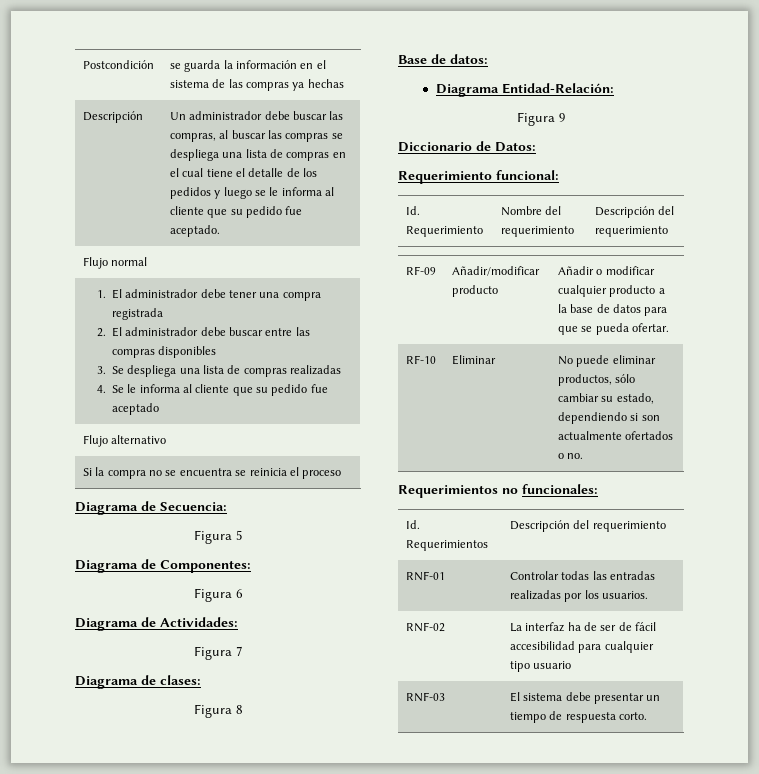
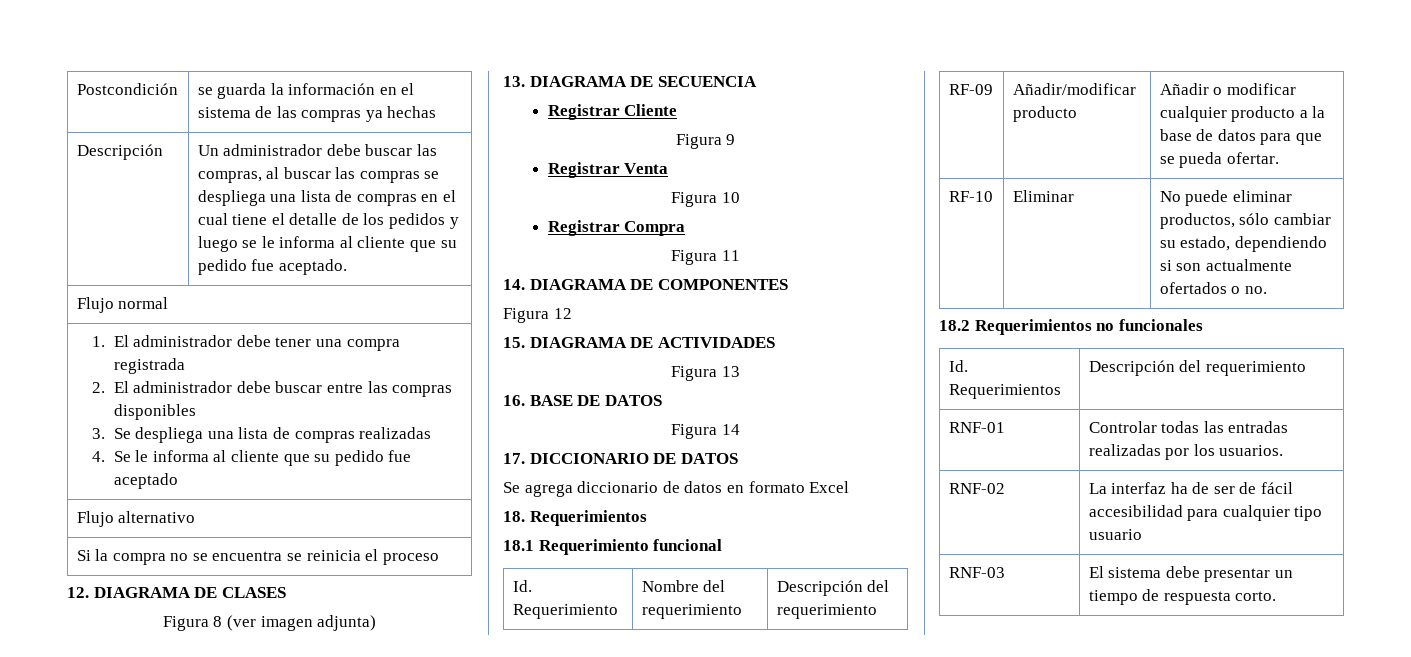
- Diagrama de Secuencia:
- Figura 5
- Diagrama de Componentes:
- Figura 6
- Diagrama de Actividades:
- Figura 7
- Diagrama de clases:
- Figura 8
- Base de datos:
- Diagrama Entidad-Relación:
+ 12. DIAGRAMA DE CLASES
+ Figura 8 (ver imagen adjunta)
+ 13. DIAGRAMA DE SECUENCIA
+ Registrar Cliente
  Figura 9
- Diccionario de Datos:
- Requerimiento funcional:
+ Registrar Venta
+ Figura 10
+ Registrar Compra
+ Figura 11
+ 14. DIAGRAMA DE COMPONENTES
+ Figura 12
+ 15. DIAGRAMA DE ACTIVIDADES
+ Figura 13
+ 16. BASE DE DATOS
+ Figura 14
+ 17. DICCIONARIO DE DATOS
+ Se agrega diccionario de datos en formato Excel
+ 18. Requerimientos
+ 18.1 Requerimiento funcional
- Requerimientos no funcionales:
+ 18.2 Requerimientos no funcionales

